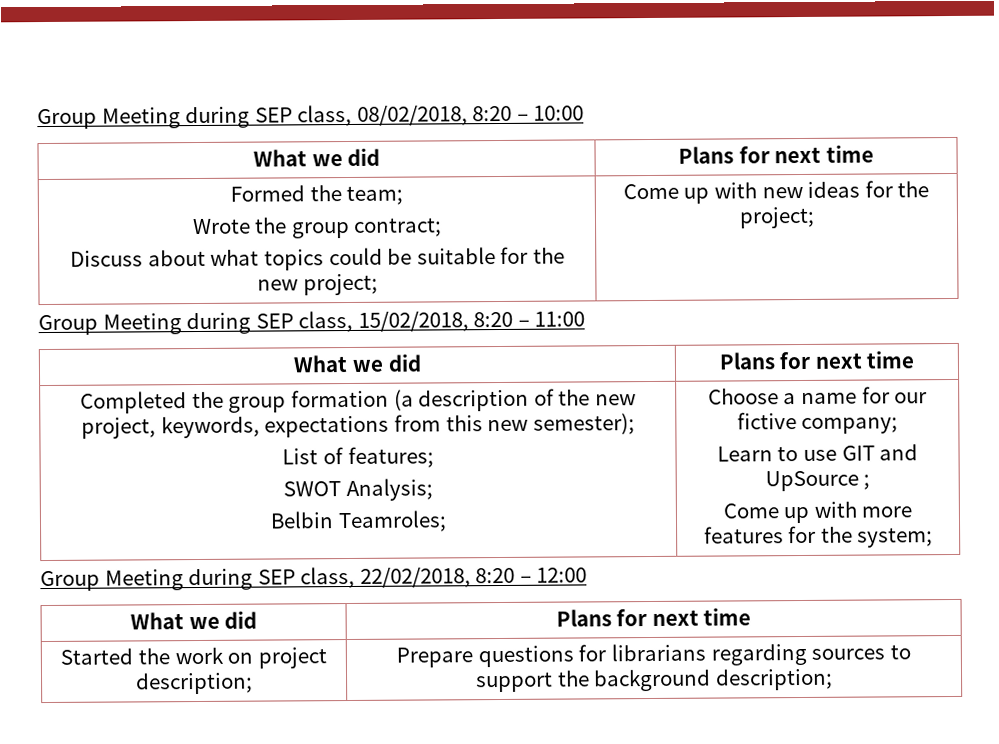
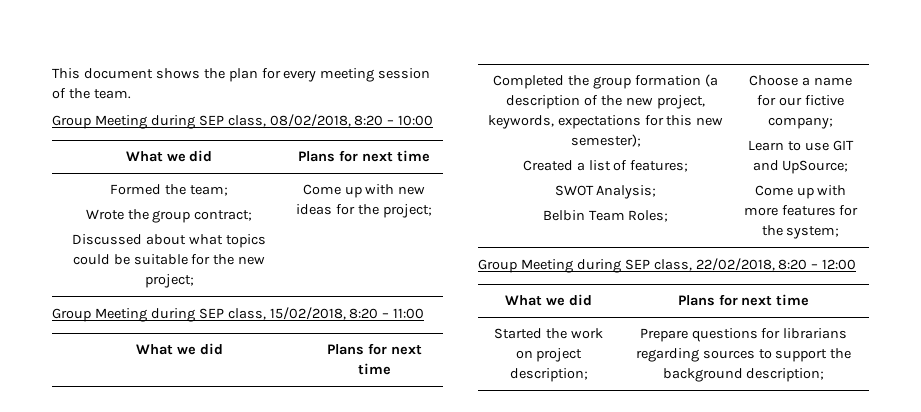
+ This document shows the plan for every meeting session of the team.
  Formed the team;
  Wrote the group contract;
- Discuss about what topics could be suitable for the new project; | Come up with new ideas for the project;
+ Discussed about what topics could be suitable for the new project; | Come up with new ideas for the project;
- Completed the group formation (a description of the new project, keywords, expectations from this new semester);
+ Completed the group formation (a description of the new project, keywords, expectations for this new semester);
- List of features;
+ Created a list of features;
- Belbin Teamroles;
+ Belbin Team Roles;
- Learn to use GIT and UpSource ;
+ Learn to use GIT and UpSource;

